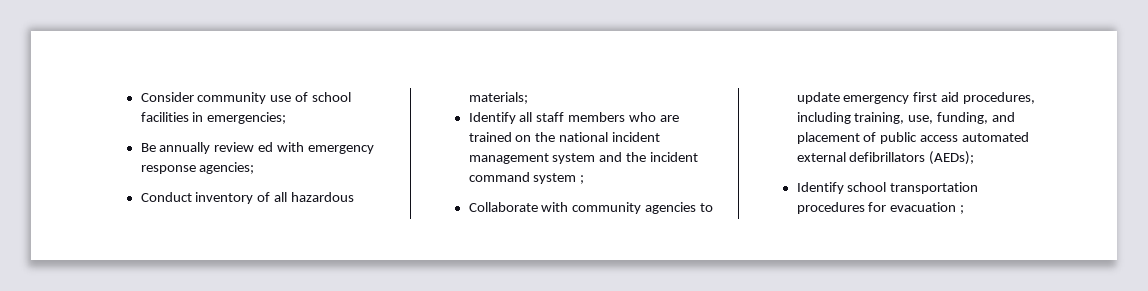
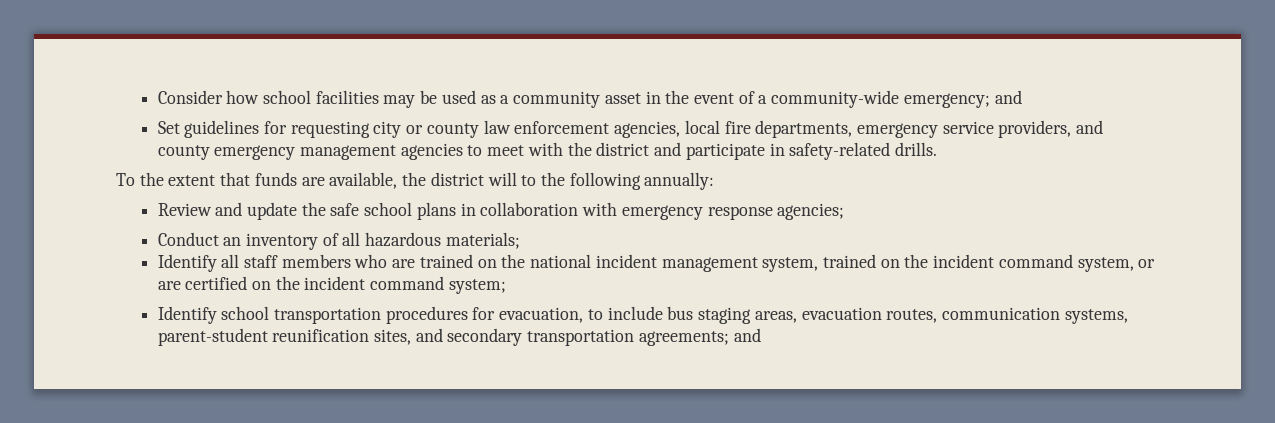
- Consider community use of school facilities in emergencies;
- Be annually review ed with emergency response agencies;
+ Consider how school facilities may be used as a community asset in the event of a community-wide emergency; and
+ Set guidelines for requesting city or county law enforcement agencies, local fire departments, emergency service providers, and county emergency management agencies to meet with the district and participate in safety-related drills.
+ To the extent that funds are available, the district will to the following annually:
+ Review and update the safe school plans in collaboration with emergency response agencies;
- Conduct inventory of all hazardous materials;
+ Conduct an inventory of all hazardous materials;
- Identify all staff members who are trained on the national incident management system and the incident command system ;
- Collaborate with community agencies to update emergency first aid procedures, including training, use, funding, and placement of public access automated external defibrillators (AEDs);
+ Identify all staff members who are trained on the national incident management system, trained on the incident command system, or are certified on the incident command system;
- Identify school transportation procedures for evacuation ;
+ Identify school transportation procedures for evacuation, to include bus staging areas, evacuation routes, communication systems, parent-student reunification sites, and secondary transportation agreements; and

